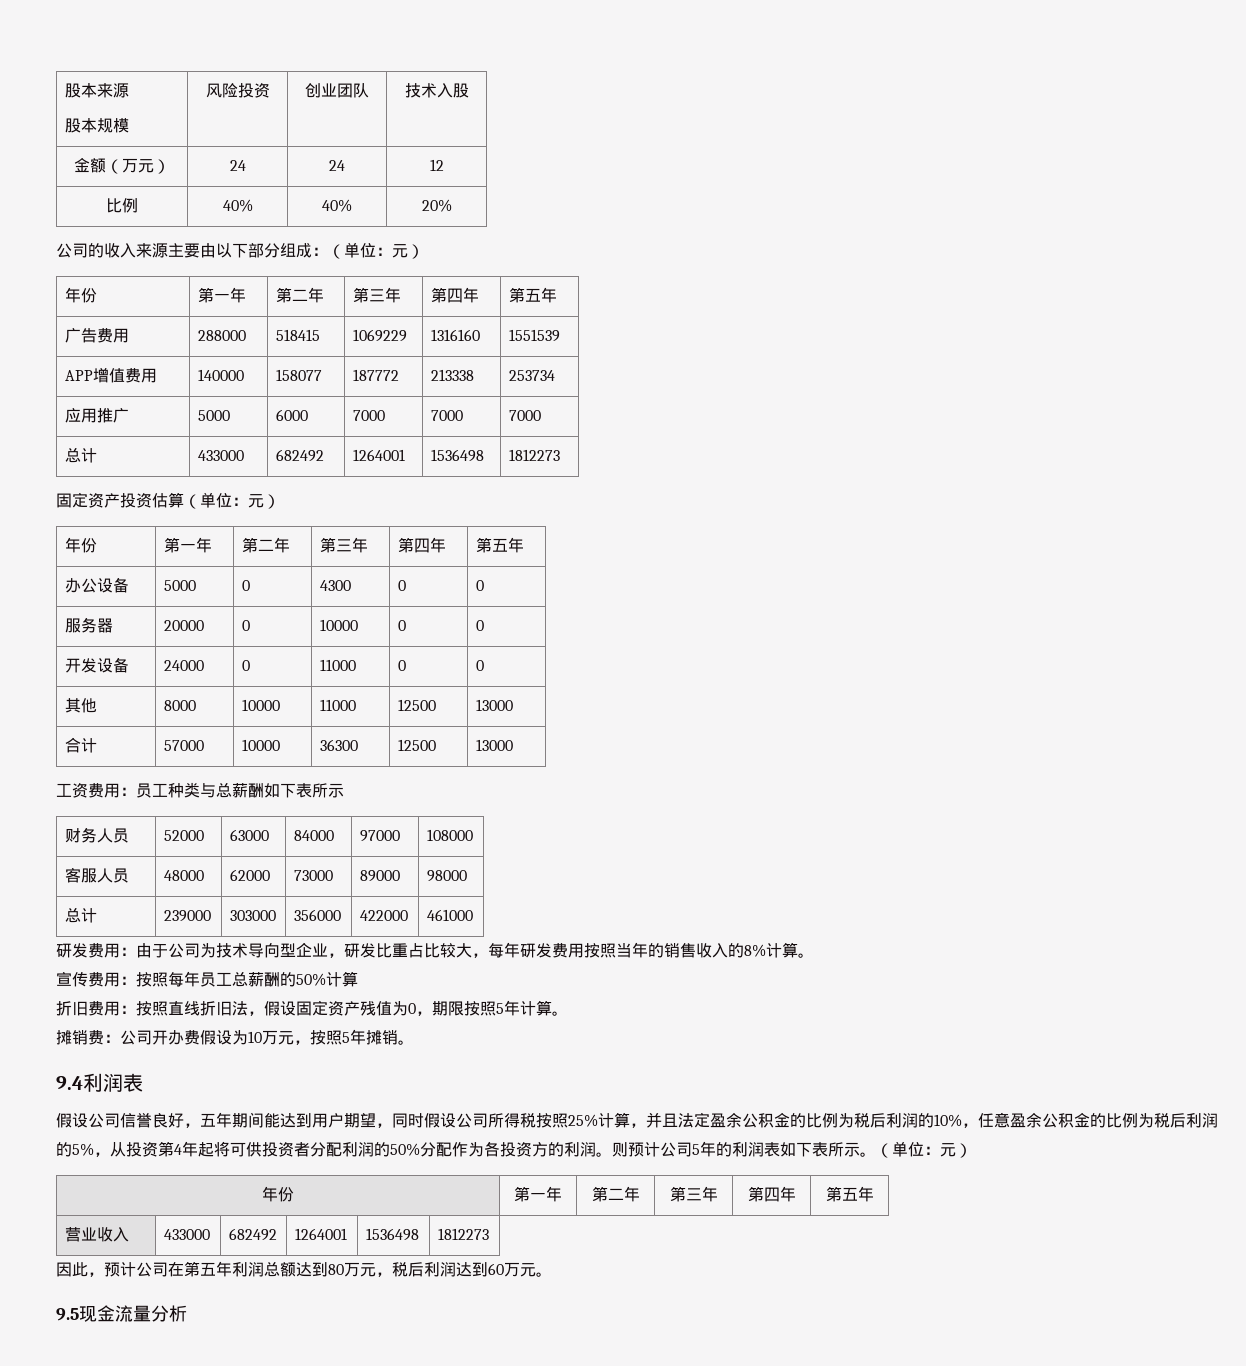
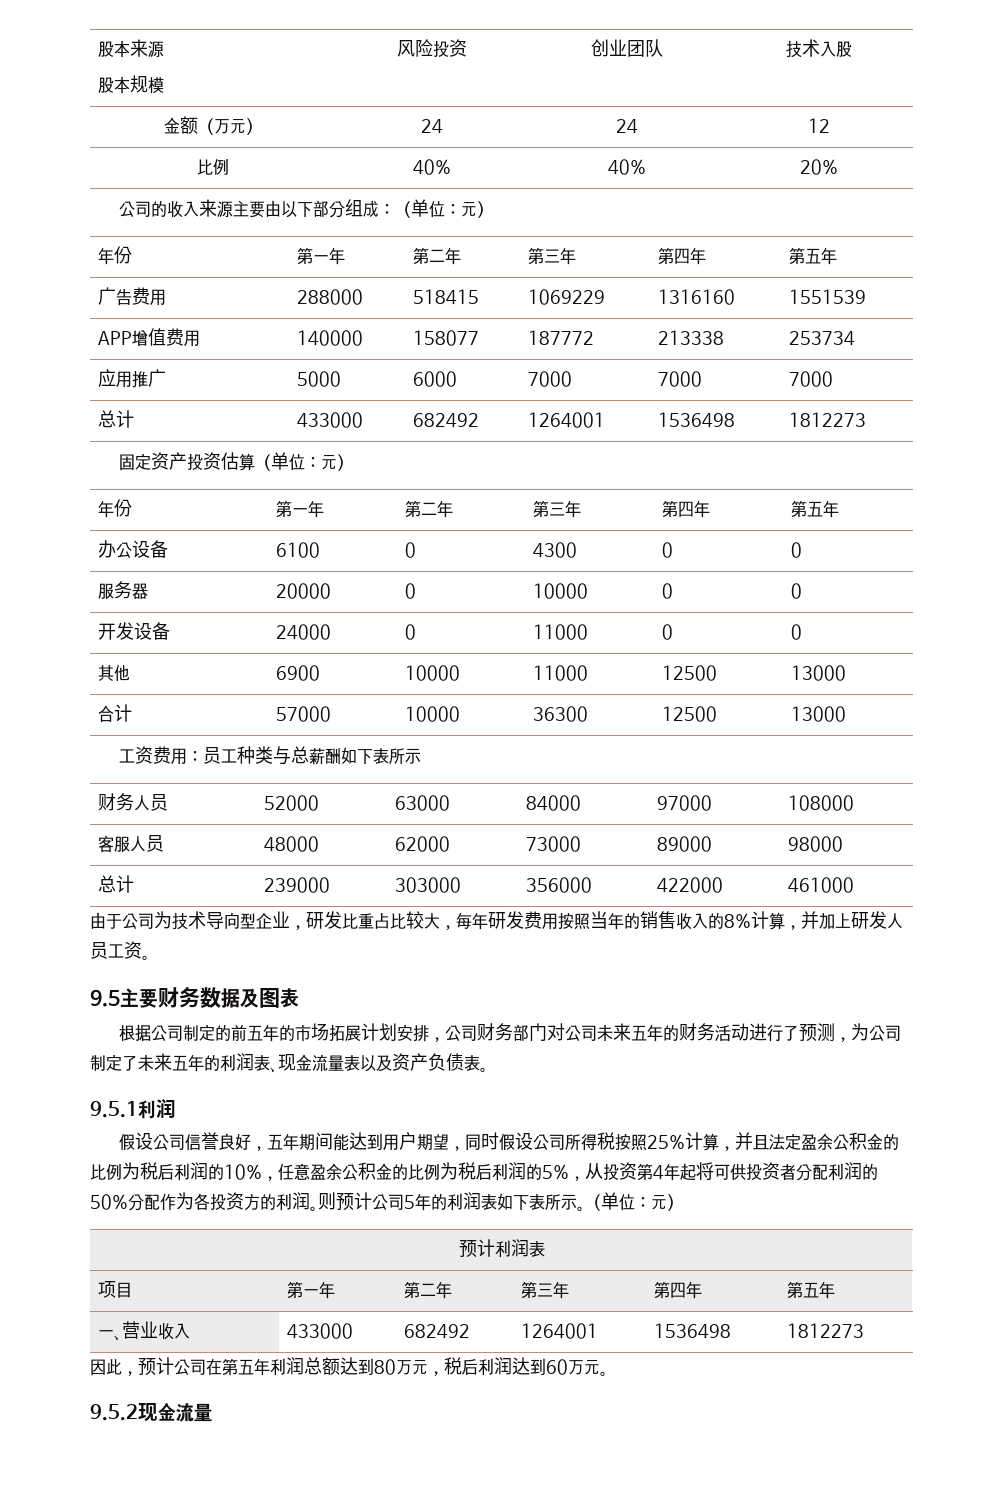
- 办公设备 | 5000 | 0 | 4300 | 0 | 0
+ 办公设备 | 6100 | 0 | 4300 | 0 | 0
- 其他 | 8000 | 10000 | 11000 | 12500 | 13000
+ 其他 | 6900 | 10000 | 11000 | 12500 | 13000
- 研发费用：由于公司为技术导向型企业，研发比重占比较大，每年研发费用按照当年的销售收入的8%计算。
- 宣传费用：按照每年员工总薪酬的50%计算
- 折旧费用：按照直线折旧法，假设固定资产残值为0，期限按照5年计算。
- 摊销费：公司开办费假设为10万元，按照5年摊销。
- 9.4利润表
+ 由于公司为技术导向型企业，研发比重占比较大，每年研发费用按照当年的销售收入的8%计算，并加上研发人员工资。
+ 9.5主要财务数据及图表
+ 根据公司制定的前五年的市场拓展计划安排，公司财务部门对公司未来五年的财务活动进行了预测，为公司制定了未来五年的利润表、现金流量表以及资产负债表。
+ 9.5.1利润
  则预计公司5年的利润表如下表所示。（单位：元）
- 年份 | 第一年 | 第二年 | 第三年 | 第四年 | 第五年
- 营业收入 | 433000 | 682492 | 1264001 | 1536498 | 1812273
+ 预计利润表
+ 项目 | 第一年 | 第二年 | 第三年 | 第四年 | 第五年
+ 一、营业收入 | 433000 | 682492 | 1264001 | 1536498 | 1812273
- 9.5现金流量分析
+ 9.5.2现金流量

